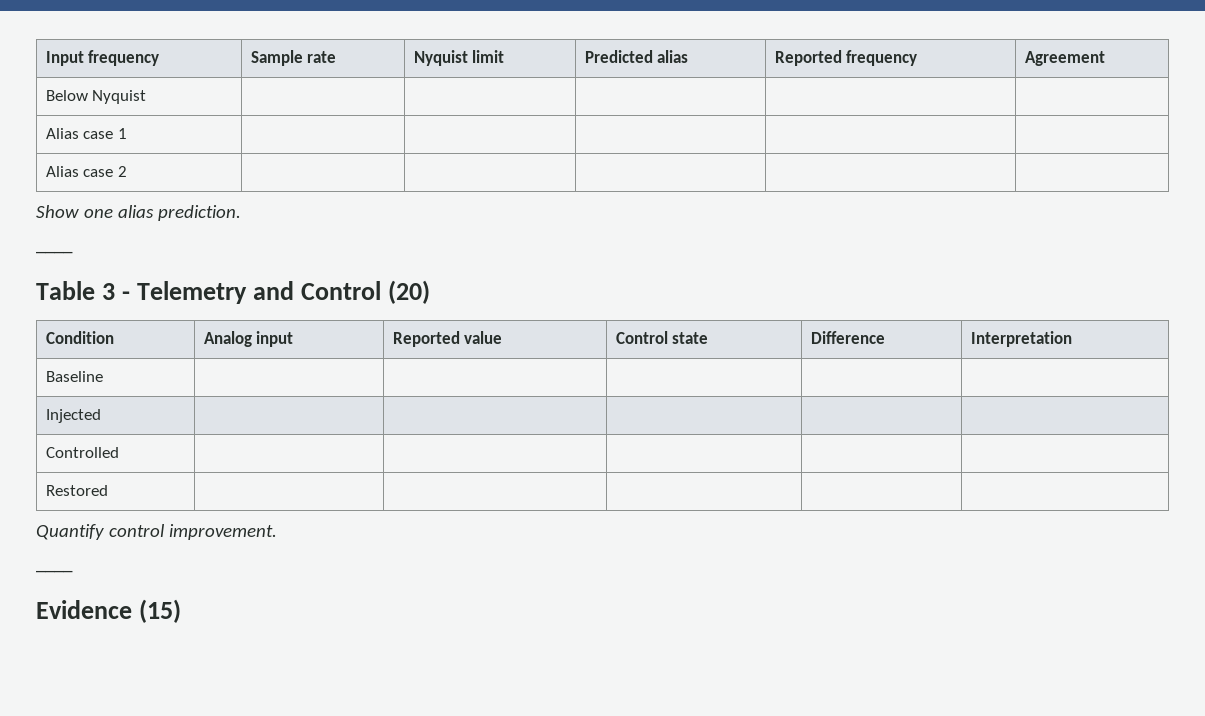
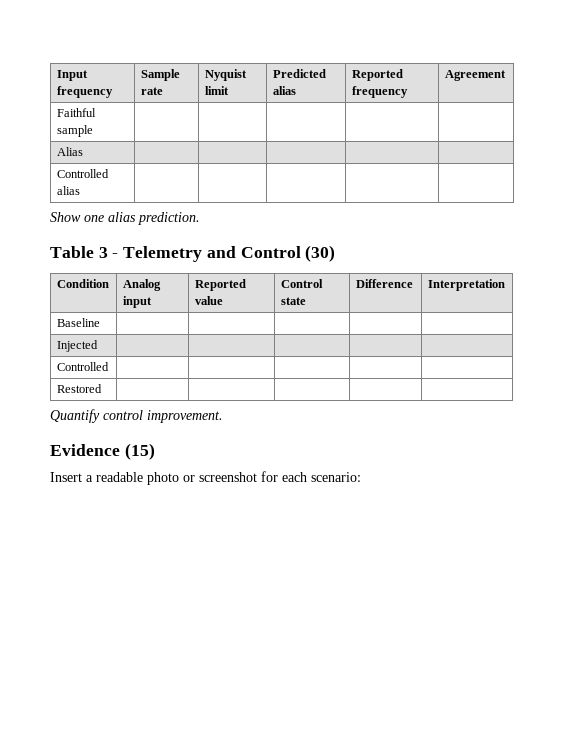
- Below Nyquist | | | | |
- Alias case 1 | | | | |
- Alias case 2 | | | | |
+ Faithful sample | | | | |
+ Alias | | | | |
+ Controlled alias | | | | |
  Show one alias prediction.
- ____
- Table 3 - Telemetry and Control (20)
+ Table 3 - Telemetry and Control (30)
  Quantify control improvement.
- ____
+ Insert a readable photo or screenshot for each scenario:

